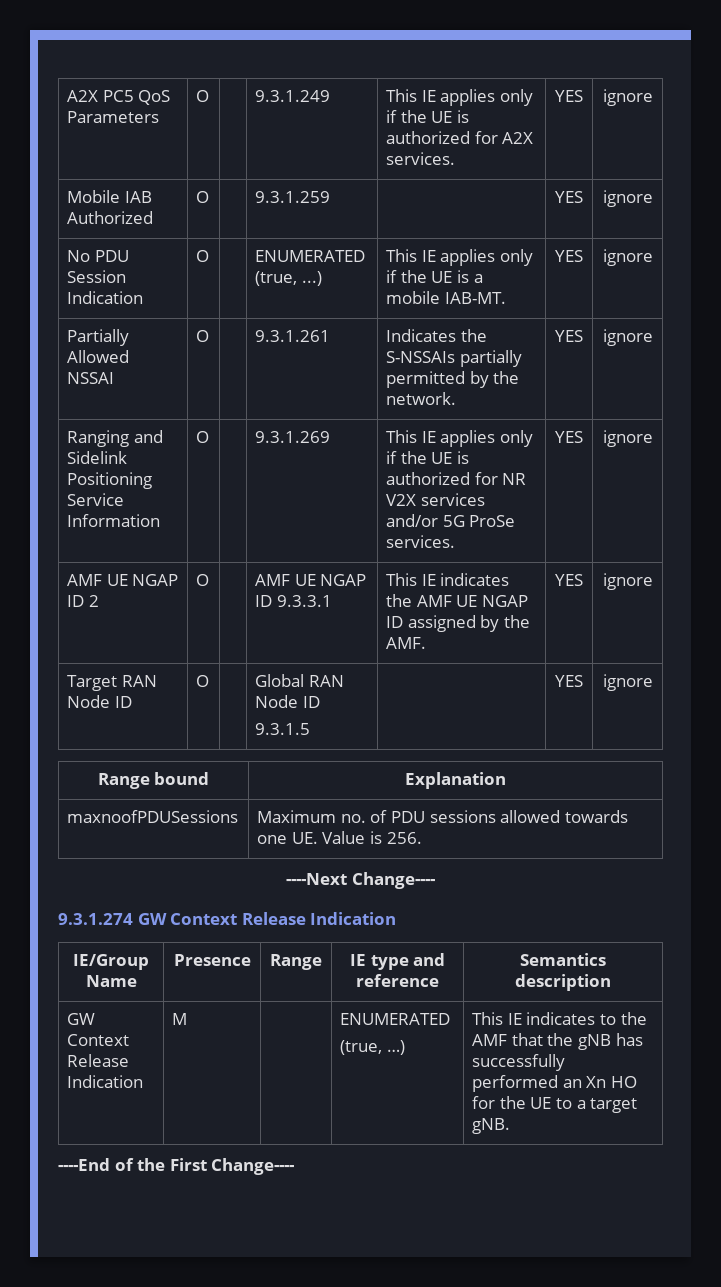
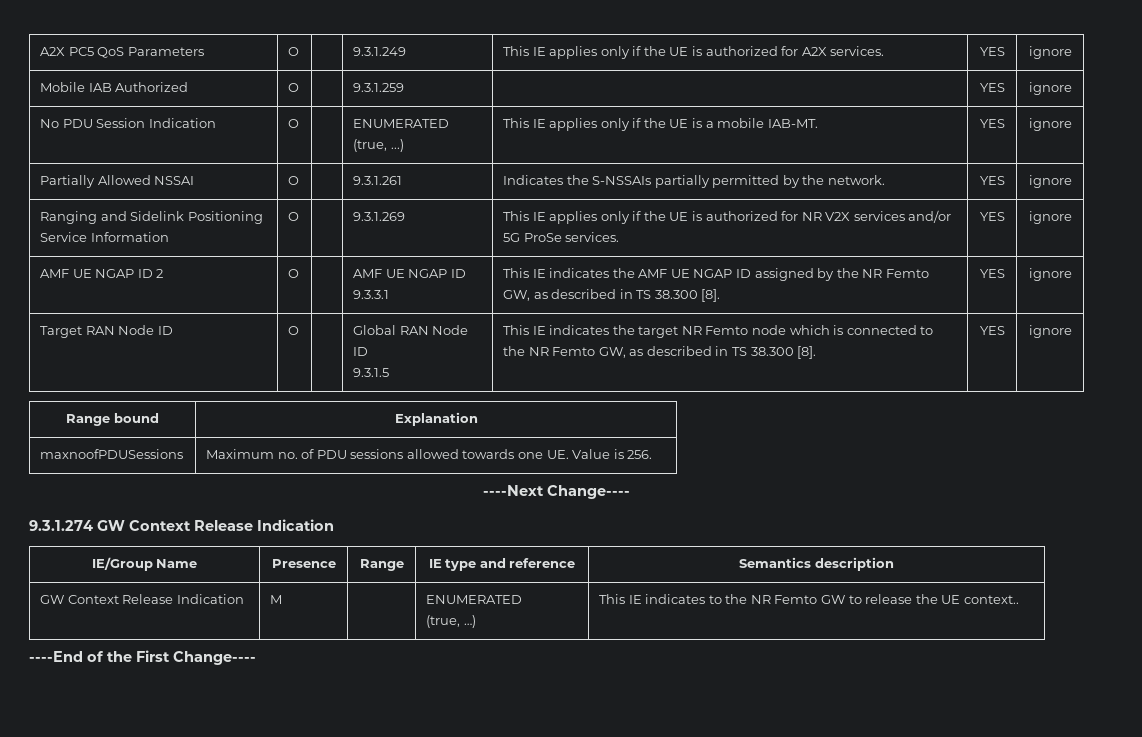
- AMF UE NGAP ID 2 | O | | AMF UE NGAP ID 9.3.3.1 | This IE indicates the AMF UE NGAP ID assigned by the AMF. | YES | ignore
+ AMF UE NGAP ID 2 | O | | AMF UE NGAP ID 9.3.3.1 | This IE indicates the AMF UE NGAP ID assigned by the NR Femto GW, as described in TS 38.300 [8]. | YES | ignore
  Target RAN Node ID | O | | Global RAN Node ID
- 9.3.1.5 | | YES | ignore
+ 9.3.1.5 | This IE indicates the target NR Femto node which is connected to the NR Femto GW, as described in TS 38.300 [8]. | YES | ignore
  GW Context Release Indication | M | | ENUMERATED
- (true, …) | This IE indicates to the AMF that the gNB has successfully performed an Xn HO for the UE to a target gNB.
+ (true, …) | This IE indicates to the NR Femto GW to release the UE context..

